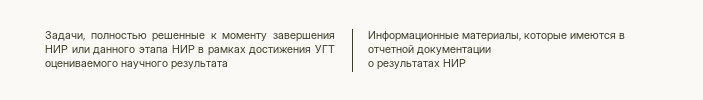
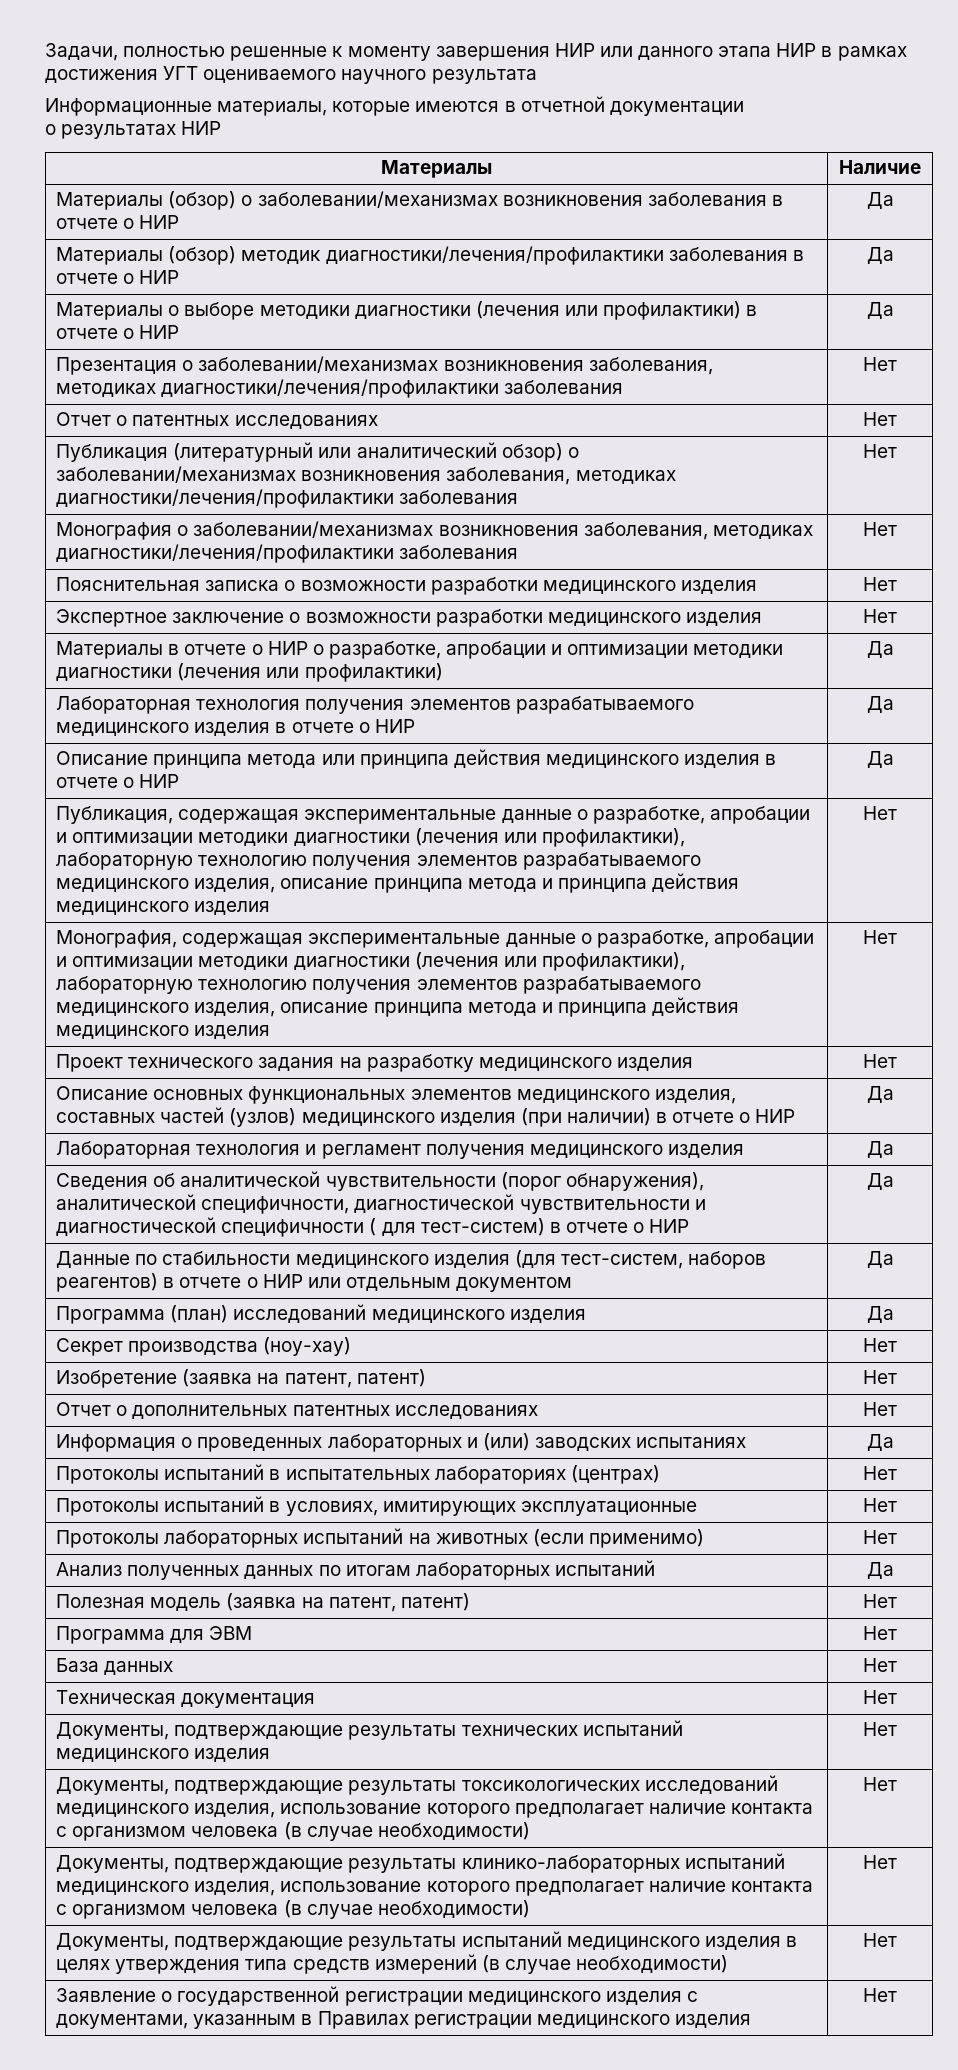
+ Материалы | Наличие
+ Материалы (обзор) о заболевании/механизмах возникновения заболевания в отчете о НИР | Да
+ Материалы (обзор) методик диагностики/лечения/профилактики заболевания в отчете о НИР | Да
+ Материалы о выборе методики диагностики (лечения или профилактики) в отчете о НИР | Да
+ Презентация о заболевании/механизмах возникновения заболевания, методиках диагностики/лечения/профилактики заболевания | Нет
+ Отчет о патентных исследованиях | Нет
+ Публикация (литературный или аналитический обзор) о заболевании/механизмах возникновения заболевания, методиках диагностики/лечения/профилактики заболевания | Нет
+ Монография о заболевании/механизмах возникновения заболевания, методиках диагностики/лечения/профилактики заболевания | Нет
+ Пояснительная записка о возможности разработки медицинского изделия | Нет
+ Экспертное заключение о возможности разработки медицинского изделия | Нет
+ Материалы в отчете о НИР о разработке, апробации и оптимизации методики диагностики (лечения или профилактики) | Да
+ Лабораторная технология получения элементов разрабатываемого медицинского изделия в отчете о НИР | Да
+ Описание принципа метода или принципа действия медицинского изделия в отчете о НИР | Да
+ Публикация, содержащая экспериментальные данные о разработке, апробации и оптимизации методики диагностики (лечения или профилактики), лабораторную технологию получения элементов разрабатываемого медицинского изделия, описание принципа метода и принципа действия медицинского изделия | Нет
+ Монография, содержащая экспериментальные данные о разработке, апробации и оптимизации методики диагностики (лечения или профилактики), лабораторную технологию получения элементов разрабатываемого медицинского изделия, описание принципа метода и принципа действия медицинского изделия | Нет
+ Проект технического задания на разработку медицинского изделия | Нет
+ Описание основных функциональных элементов медицинского изделия, составных частей (узлов) медицинского изделия (при наличии) в отчете о НИР | Да
+ Лабораторная технология и регламент получения медицинского изделия | Да
+ Сведения об аналитической чувствительности (порог обнаружения), аналитической специфичности, диагностической чувствительности и диагностической специфичности ( для тест-систем) в отчете о НИР | Да
+ Данные по стабильности медицинского изделия (для тест-систем, наборов реагентов) в отчете о НИР или отдельным документом | Да
+ Программа (план) исследований медицинского изделия | Да
+ Секрет производства (ноу-хау) | Нет
+ Изобретение (заявка на патент, патент) | Нет
+ Отчет о дополнительных патентных исследованиях | Нет
+ Информация о проведенных лабораторных и (или) заводских испытаниях | Да
+ Протоколы испытаний в испытательных лабораториях (центрах) | Нет
+ Протоколы испытаний в условиях, имитирующих эксплуатационные | Нет
+ Протоколы лабораторных испытаний на животных (если применимо) | Нет
+ Анализ полученных данных по итогам лабораторных испытаний | Да
+ Полезная модель (заявка на патент, патент) | Нет
+ Программа для ЭВМ | Нет
+ База данных | Нет
+ Техническая документация | Нет
+ Документы, подтверждающие результаты технических испытаний медицинского изделия | Нет
+ Документы, подтверждающие результаты токсикологических исследований медицинского изделия, использование которого предполагает наличие контакта с организмом человека (в случае необходимости) | Нет
+ Документы, подтверждающие результаты клинико-лабораторных испытаний медицинского изделия, использование которого предполагает наличие контакта с организмом человека (в случае необходимости) | Нет
+ Документы, подтверждающие результаты испытаний медицинского изделия в целях утверждения типа средств измерений (в случае необходимости) | Нет
+ Заявление о государственной регистрации медицинского изделия с документами, указанным в Правилах регистрации медицинского изделия | Нет

